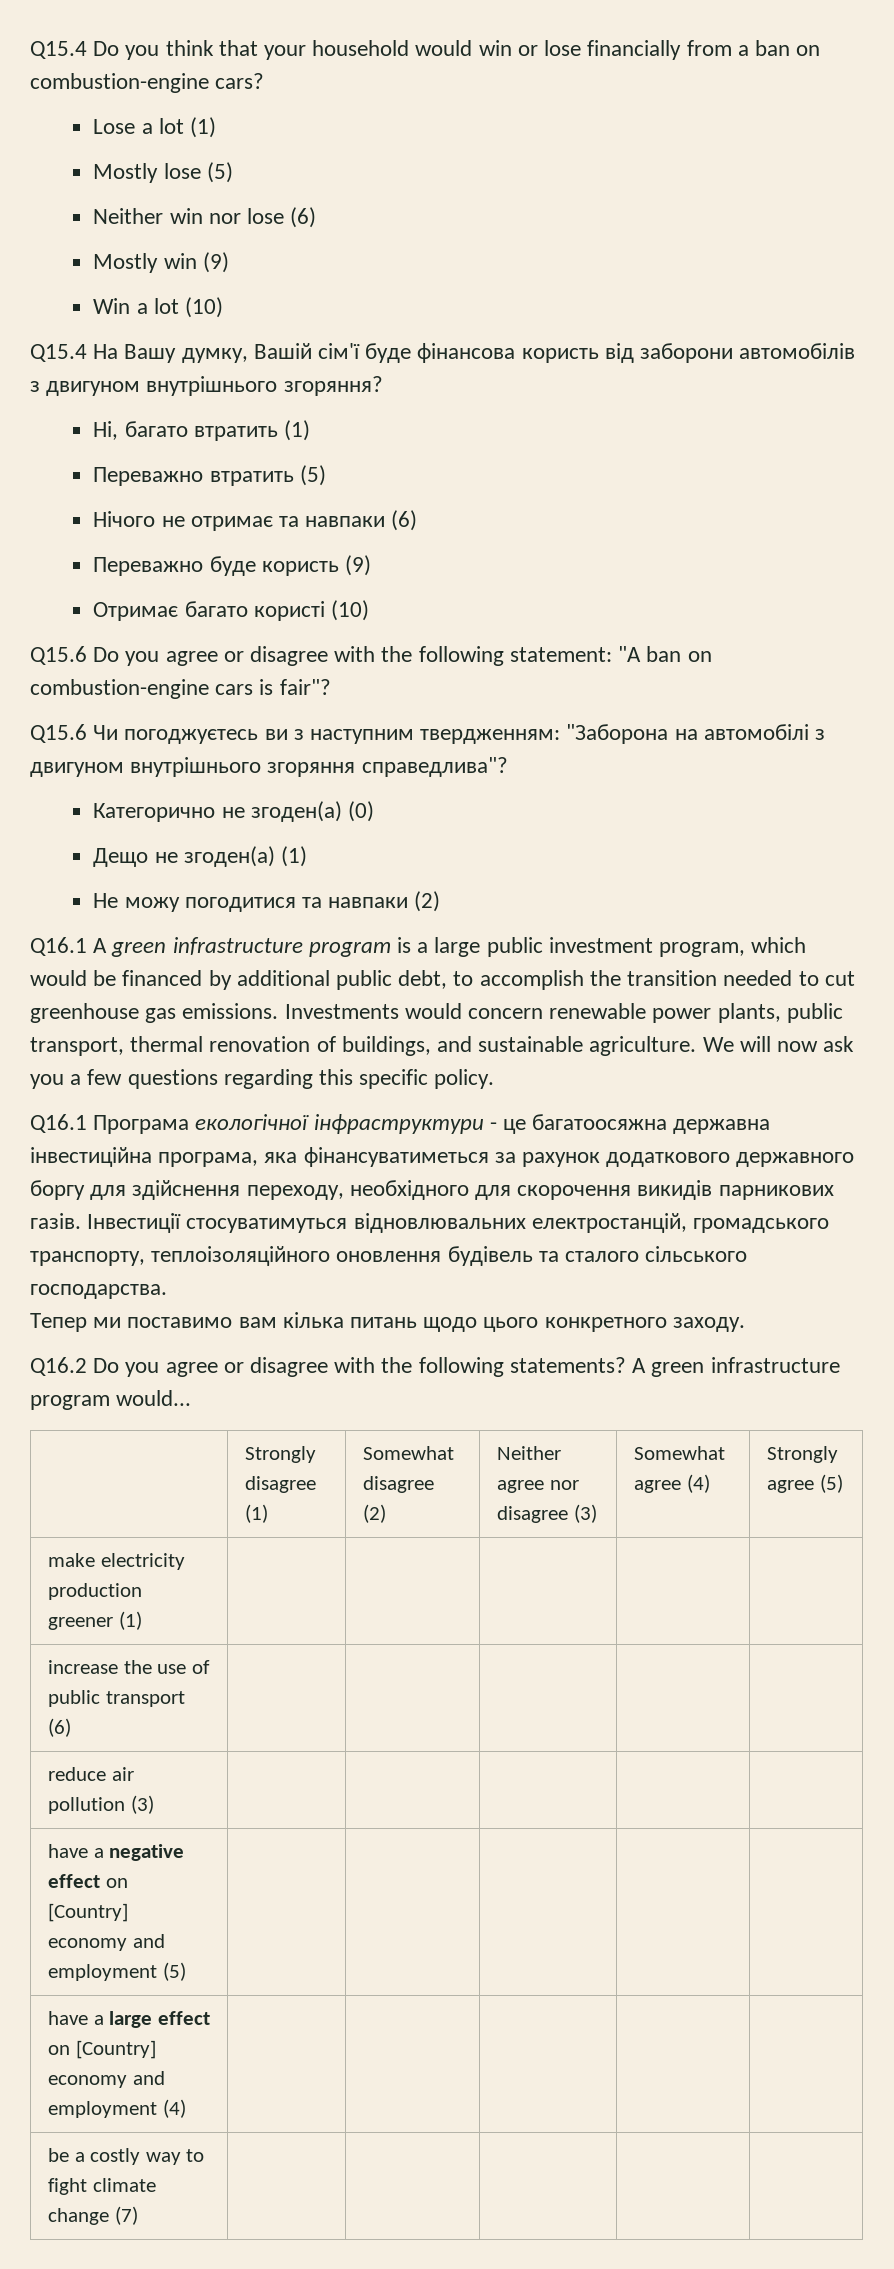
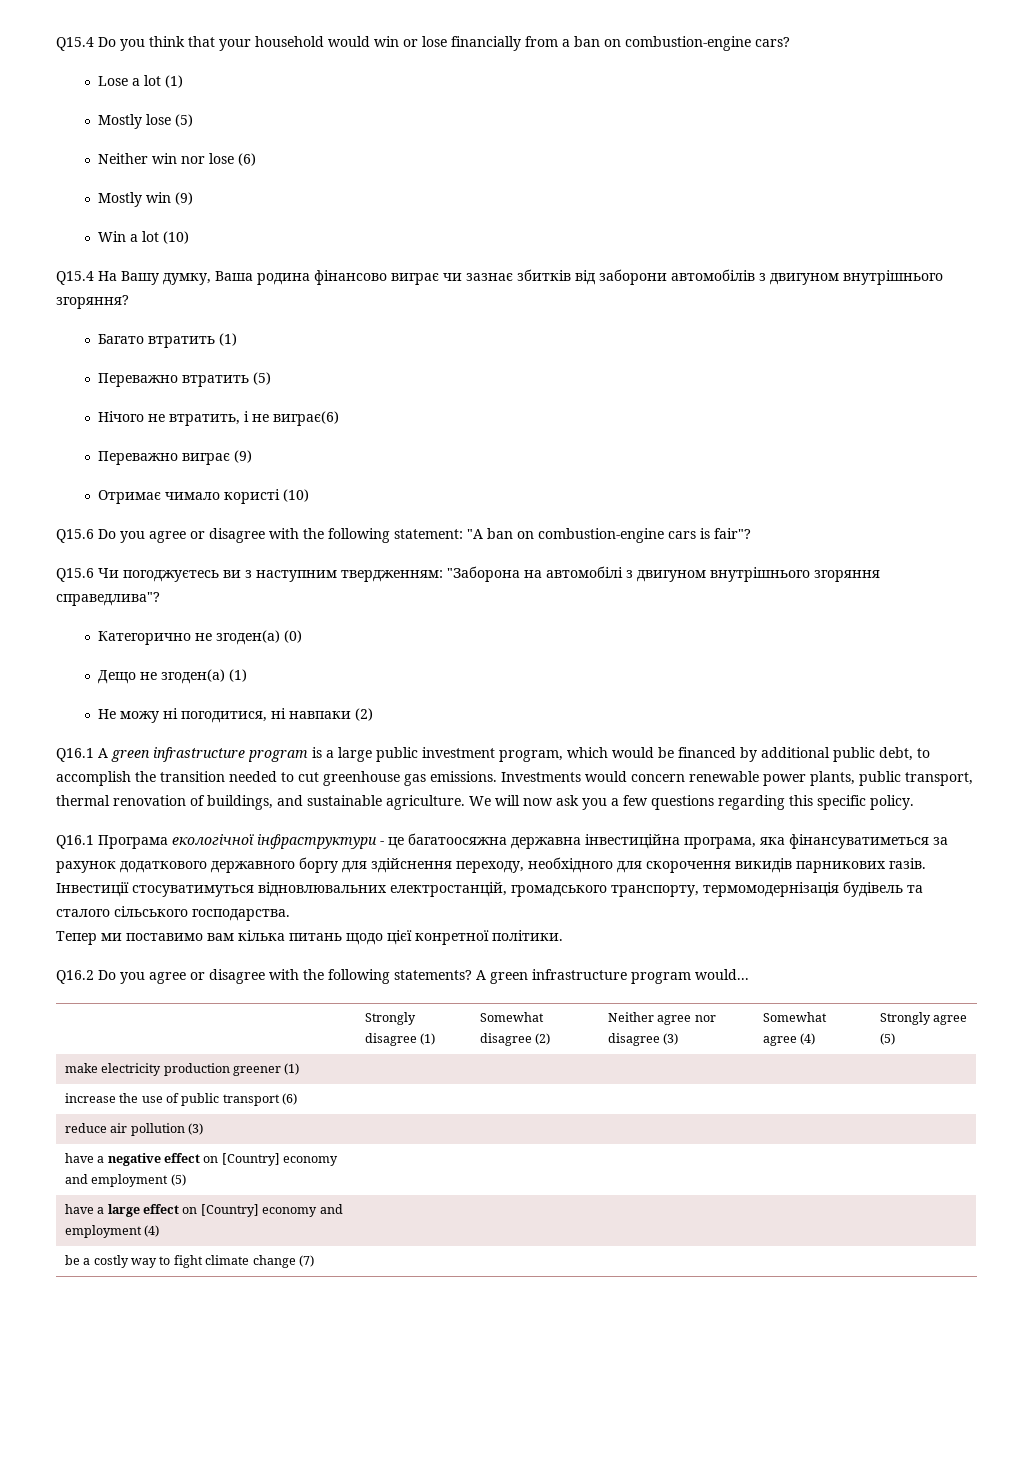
- Q15.4 На Вашу думку, Вашій сім'ї буде фінансова користь від заборони автомобілів з двигуном внутрішнього згоряння?
+ Q15.4 На Вашу думку, Ваша родина фінансово виграє чи зазнає збитків від заборони автомобілів з двигуном внутрішнього згоряння?
- Ні, багато втратить (1)
+ Багато втратить (1)
- Нічого не отримає та навпаки (6)
- Переважно буде користь (9)
+ Нічого не втратить, і не виграє(6)
+ Переважно виграє (9)
- Отримає багато користі (10)
+ Отримає чимало користі (10)
- Не можу погодитися та навпаки (2)
+ Не можу ні погодитися, ні навпаки (2)
- Інвестиції стосуватимуться відновлювальних електростанцій, громадського транспорту, теплоізоляційного оновлення будівель та сталого сільського господарства.
+ Інвестиції стосуватимуться відновлювальних електростанцій, громадського транспорту, термомодернізація будівель та сталого сільського господарства.
- Тепер ми поставимо вам кілька питань щодо цього конкретного заходу.
+ Тепер ми поставимо вам кілька питань щодо цієї конретної політики.

